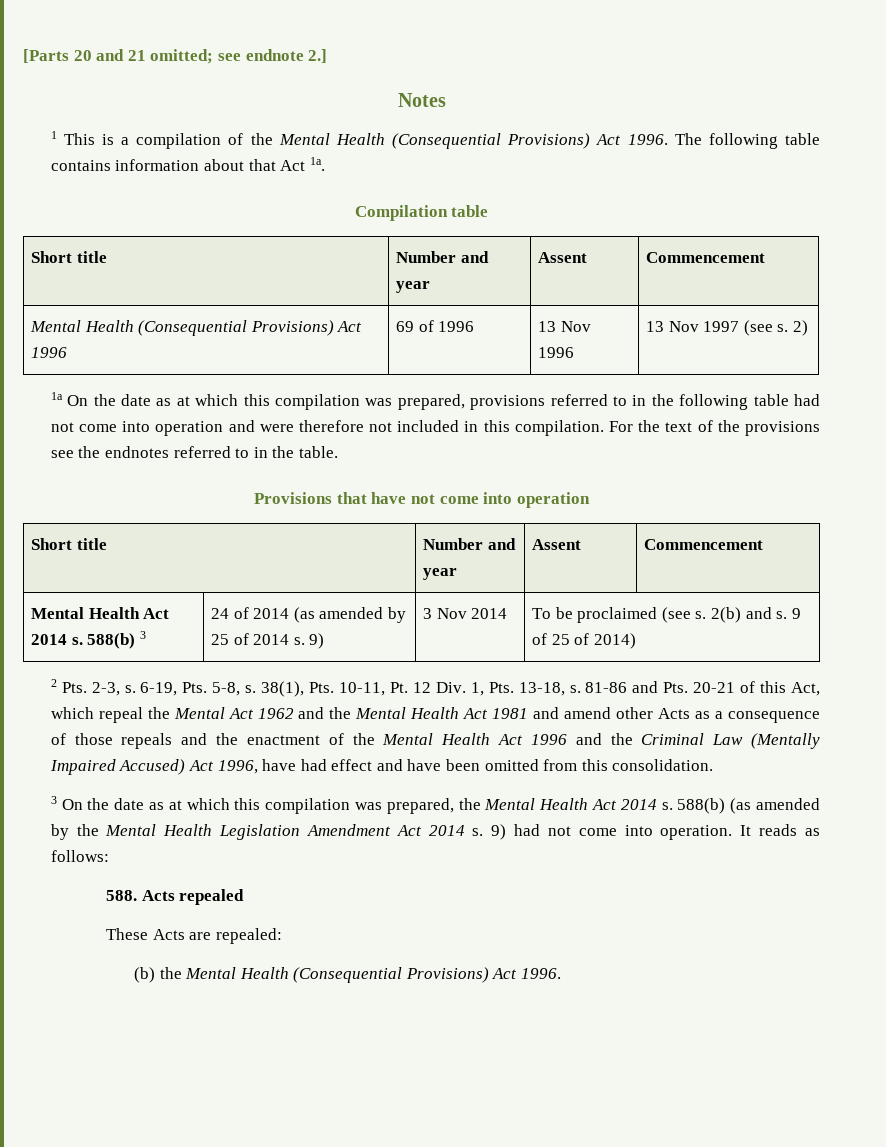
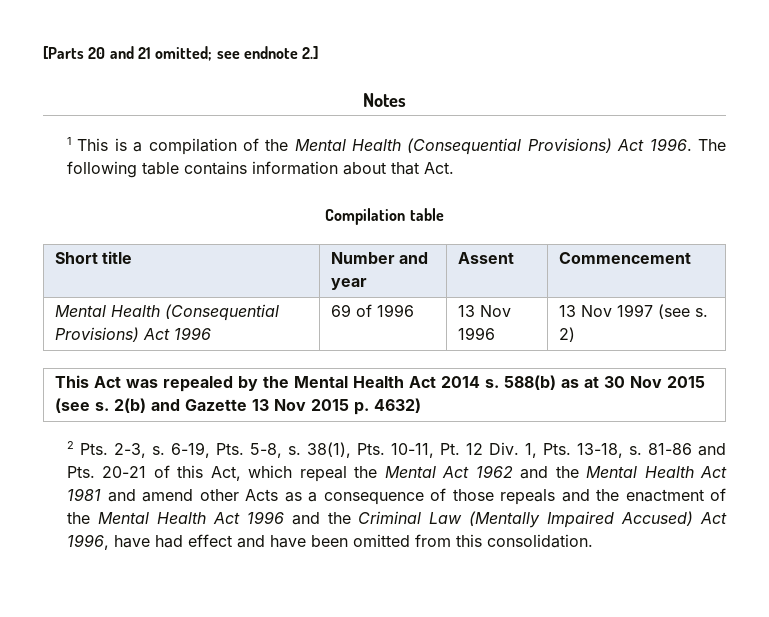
- The following table contains information about that Act 1a.
+ The following table contains information about that Act.
- 1a On the date as at which this compilation was prepared, provisions referred to in the following table had not come into operation and were therefore not included in this compilation. For the text of the provisions see the endnotes referred to in the table.
- Provisions that have not come into operation
- Short title | Number and year | Assent | Commencement
- Mental Health Act 2014 s. 588(b) 3 | 24 of 2014 (as amended by 25 of 2014 s. 9) | 3 Nov 2014 | To be proclaimed (see s. 2(b) and s. 9 of 25 of 2014)
+ This Act was repealed by the Mental Health Act 2014 s. 588(b) as at 30 Nov 2015 (see s. 2(b) and Gazette 13 Nov 2015 p. 4632)
- 3 On the date as at which this compilation was prepared, the Mental Health Act 2014 s. 588(b) (as amended by the Mental Health Legislation Amendment Act 2014 s. 9) had not come into operation. It reads as follows:
- 588. Acts repealed
- These Acts are repealed:
- (b) the Mental Health (Consequential Provisions) Act 1996.

